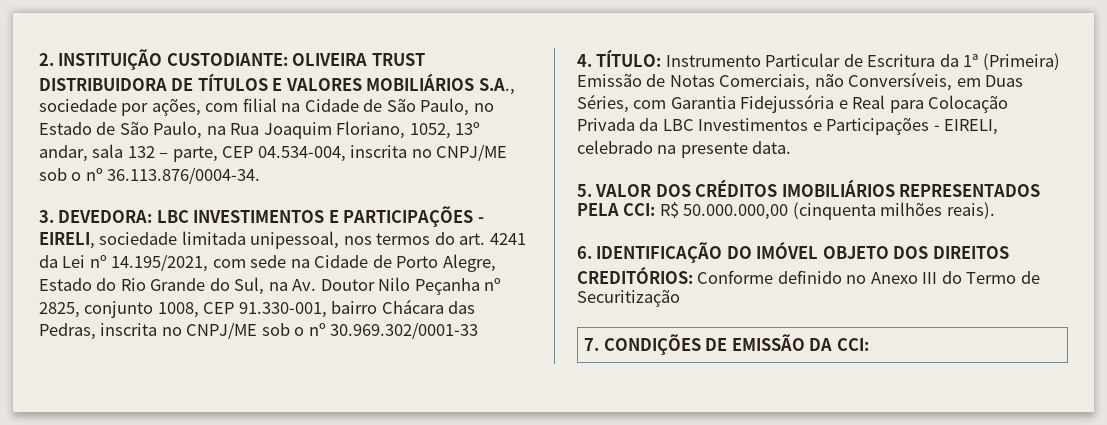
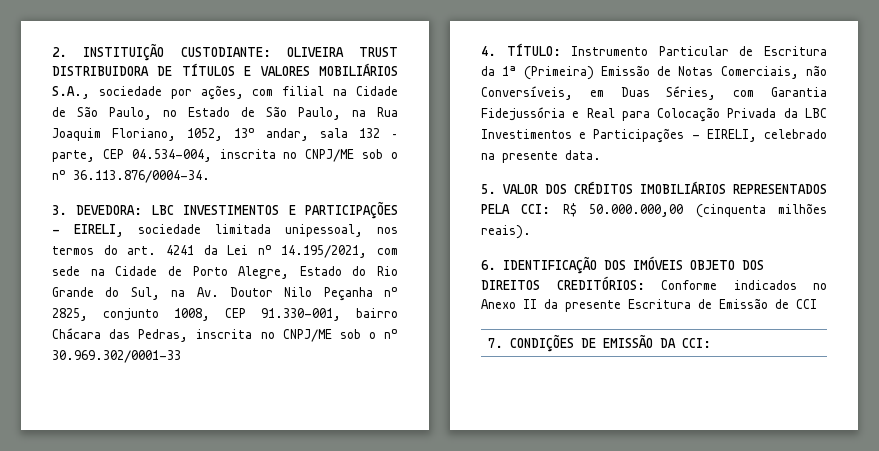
- 6. IDENTIFICAÇÃO DO IMÓVEL OBJETO DOS DIREITOS CREDITÓRIOS: Conforme definido no Anexo III do Termo de Securitização
+ 6. IDENTIFICAÇÃO DOS IMÓVEIS OBJETO DOS DIREITOS CREDITÓRIOS: Conforme indicados no Anexo II da presente Escritura de Emissão de CCI

